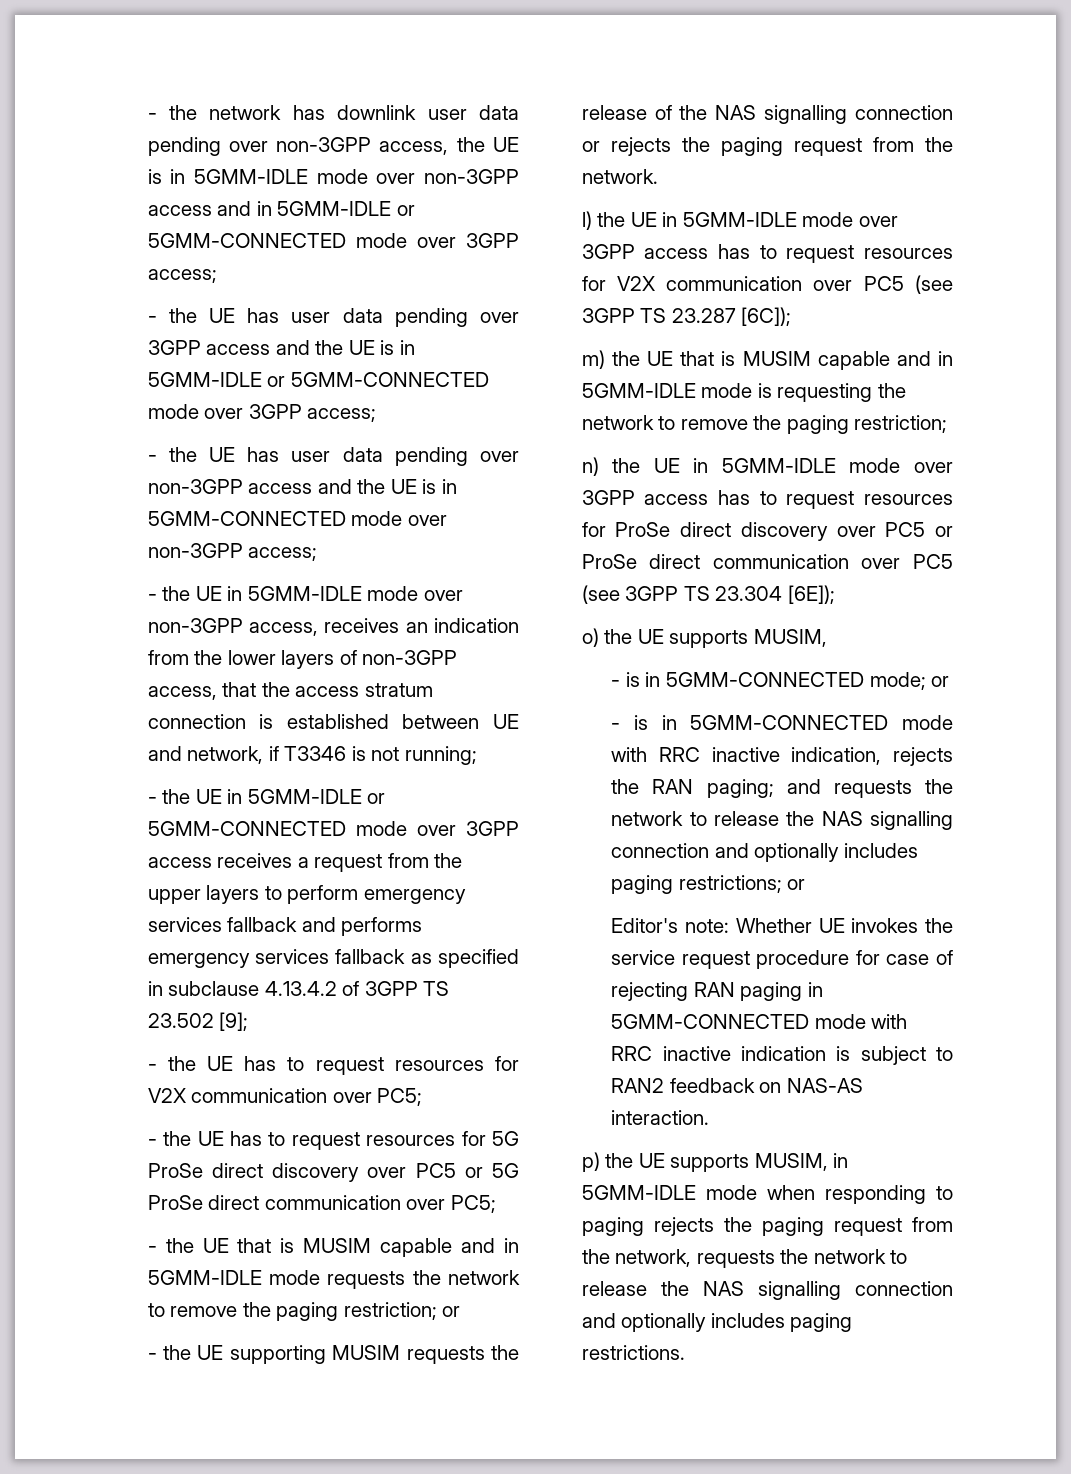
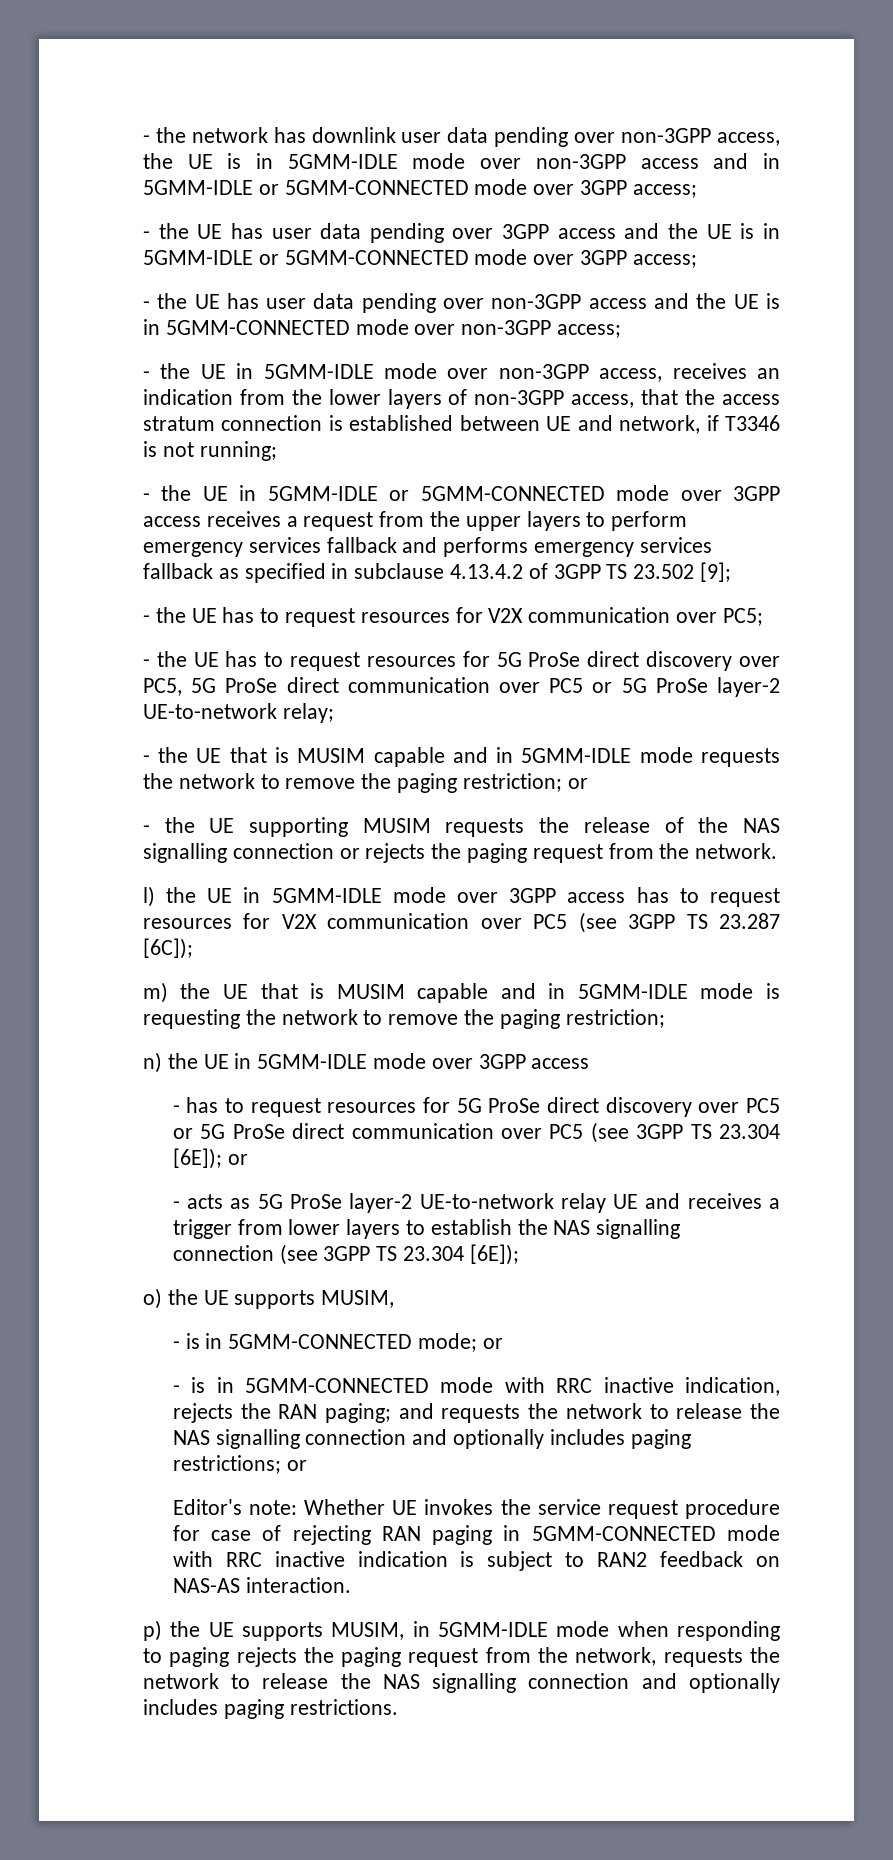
- - the UE has to request resources for 5G ProSe direct discovery over PC5 or 5G ProSe direct communication over PC5;
+ - the UE has to request resources for 5G ProSe direct discovery over PC5, 5G ProSe direct communication over PC5 or 5G ProSe layer-2 UE-to-network relay;
- n) the UE in 5GMM-IDLE mode over 3GPP access has to request resources for ProSe direct discovery over PC5 or ProSe direct communication over PC5 (see 3GPP TS 23.304 [6E]);
+ n) the UE in 5GMM-IDLE mode over 3GPP access
+ - has to request resources for 5G ProSe direct discovery over PC5 or 5G ProSe direct communication over PC5 (see 3GPP TS 23.304 [6E]); or
+ - acts as 5G ProSe layer-2 UE-to-network relay UE and receives a trigger from lower layers to establish the NAS signalling connection (see 3GPP TS 23.304 [6E]);

